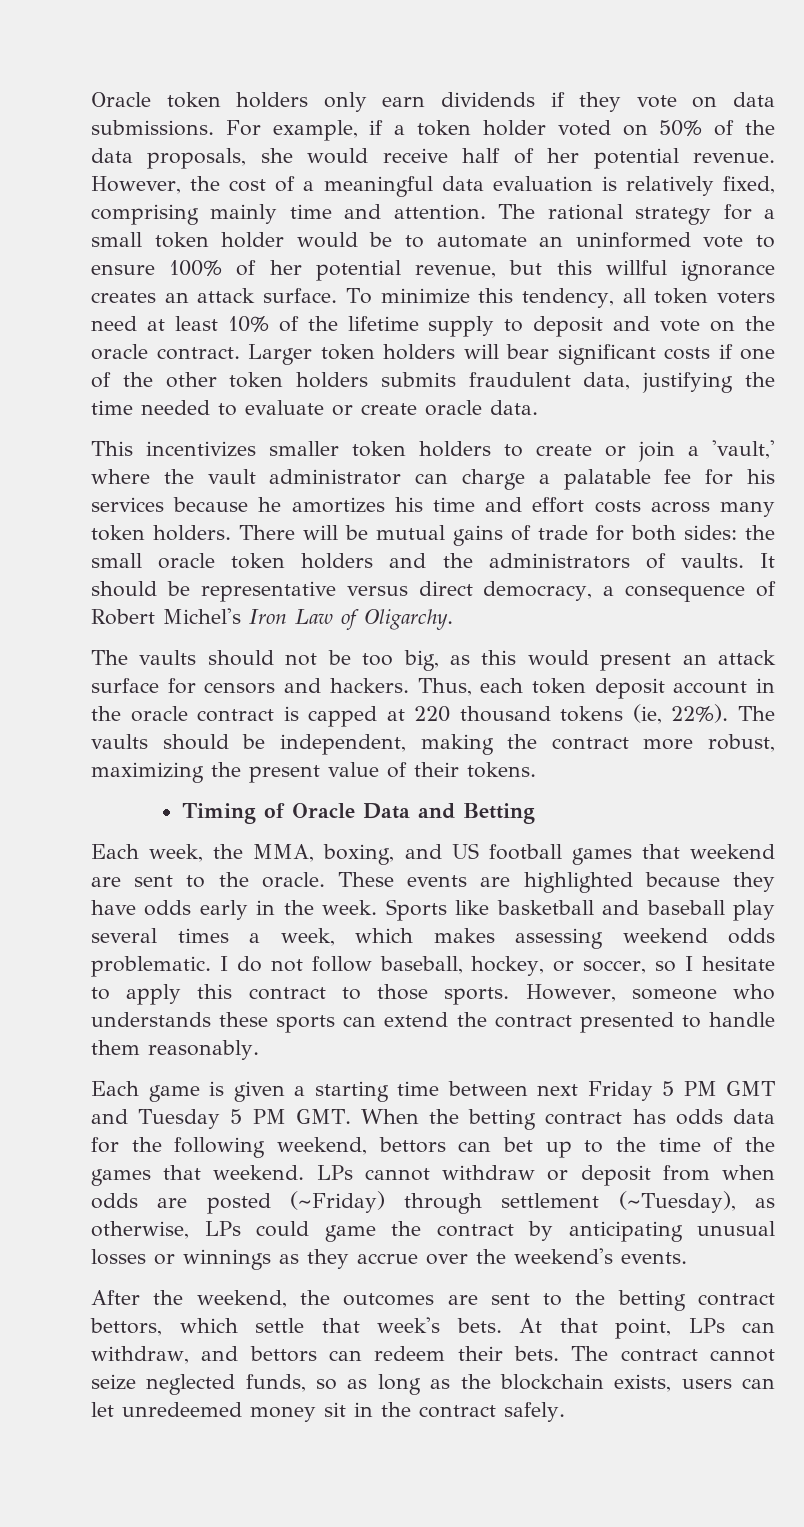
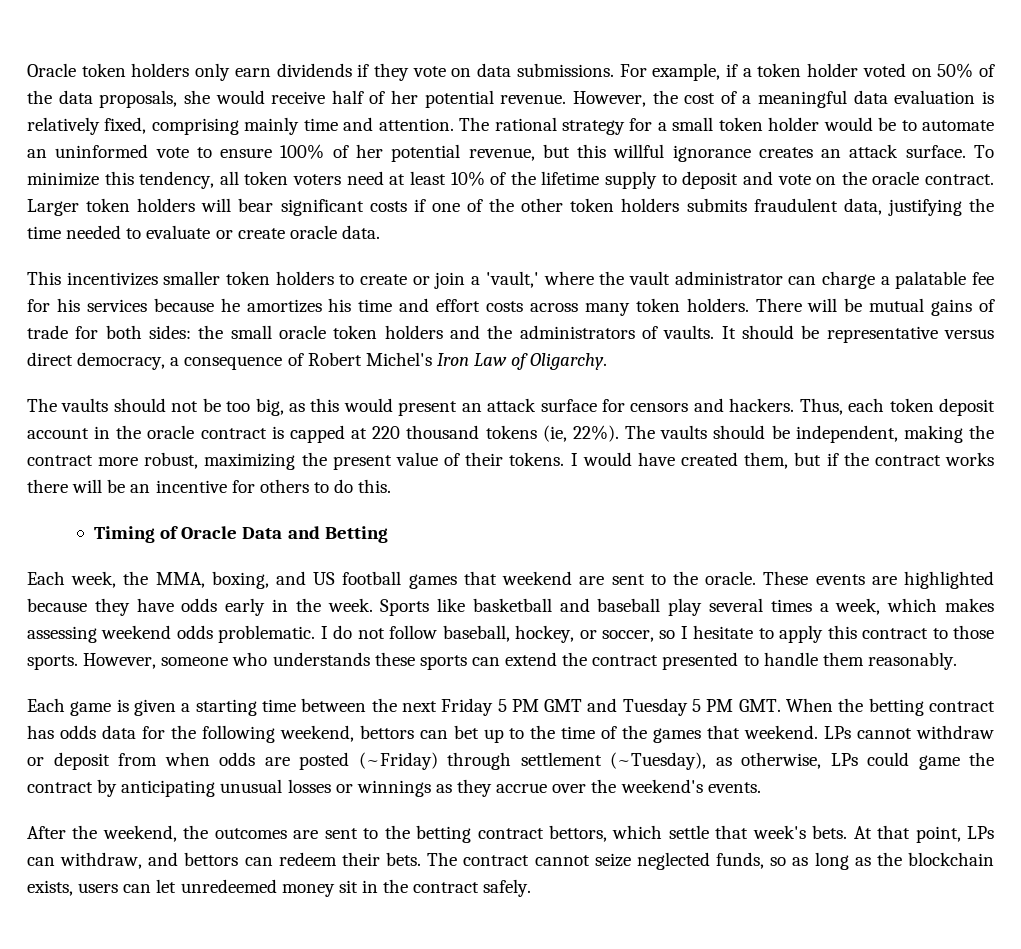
+ I would have created them, but if the contract works there will be an incentive for others to do this.
- Each game is given a starting time between next Friday 5 PM GMT and Tuesday 5 PM GMT. When the betting contract has odds data for the following weekend, bettors can bet up to the time of the games that weekend.
+ Each game is given a starting time between the next Friday 5 PM GMT and Tuesday 5 PM GMT. When the betting contract has odds data for the following weekend, bettors can bet up to the time of the games that weekend.

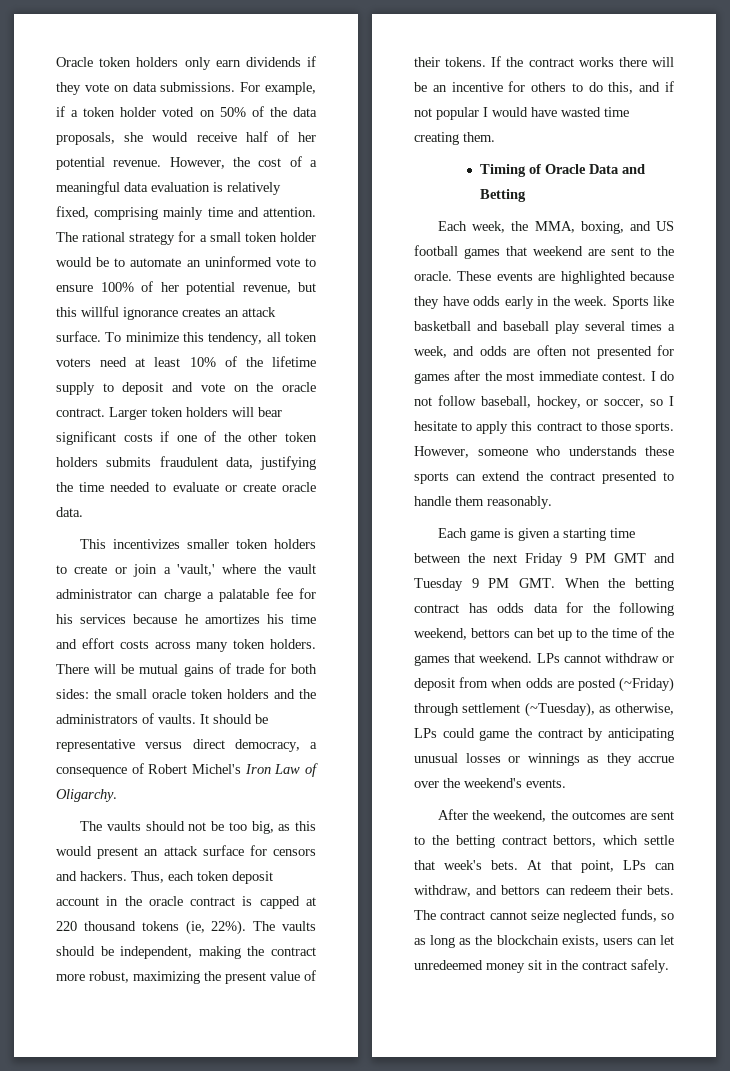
- I would have created them, but if the contract works there will be an incentive for others to do this.
+ If the contract works there will be an incentive for others to do this, and if not popular I would have wasted time creating them.
- Sports like basketball and baseball play several times a week, which makes assessing weekend odds problematic.
+ Sports like basketball and baseball play several times a week, and odds are often not presented for games after the most immediate contest.
- Each game is given a starting time between the next Friday 5 PM GMT and Tuesday 5 PM GMT. When the betting contract has odds data for the following weekend, bettors can bet up to the time of the games that weekend.
+ Each game is given a starting time between the next Friday 9 PM GMT and Tuesday 9 PM GMT. When the betting contract has odds data for the following weekend, bettors can bet up to the time of the games that weekend.

